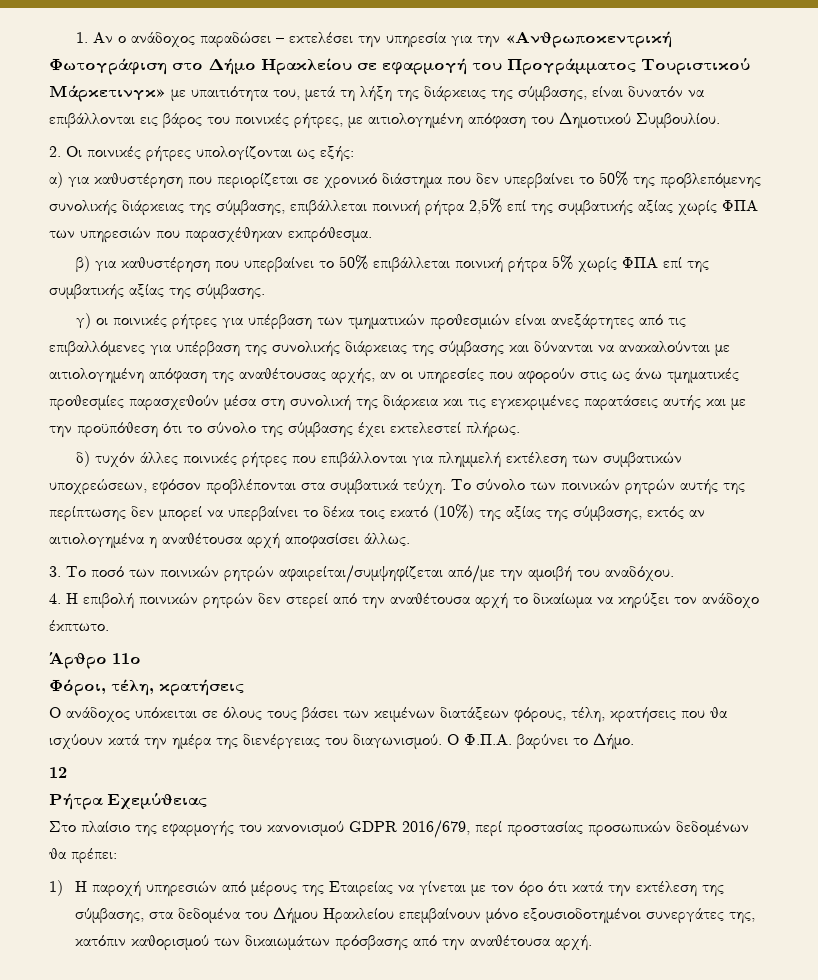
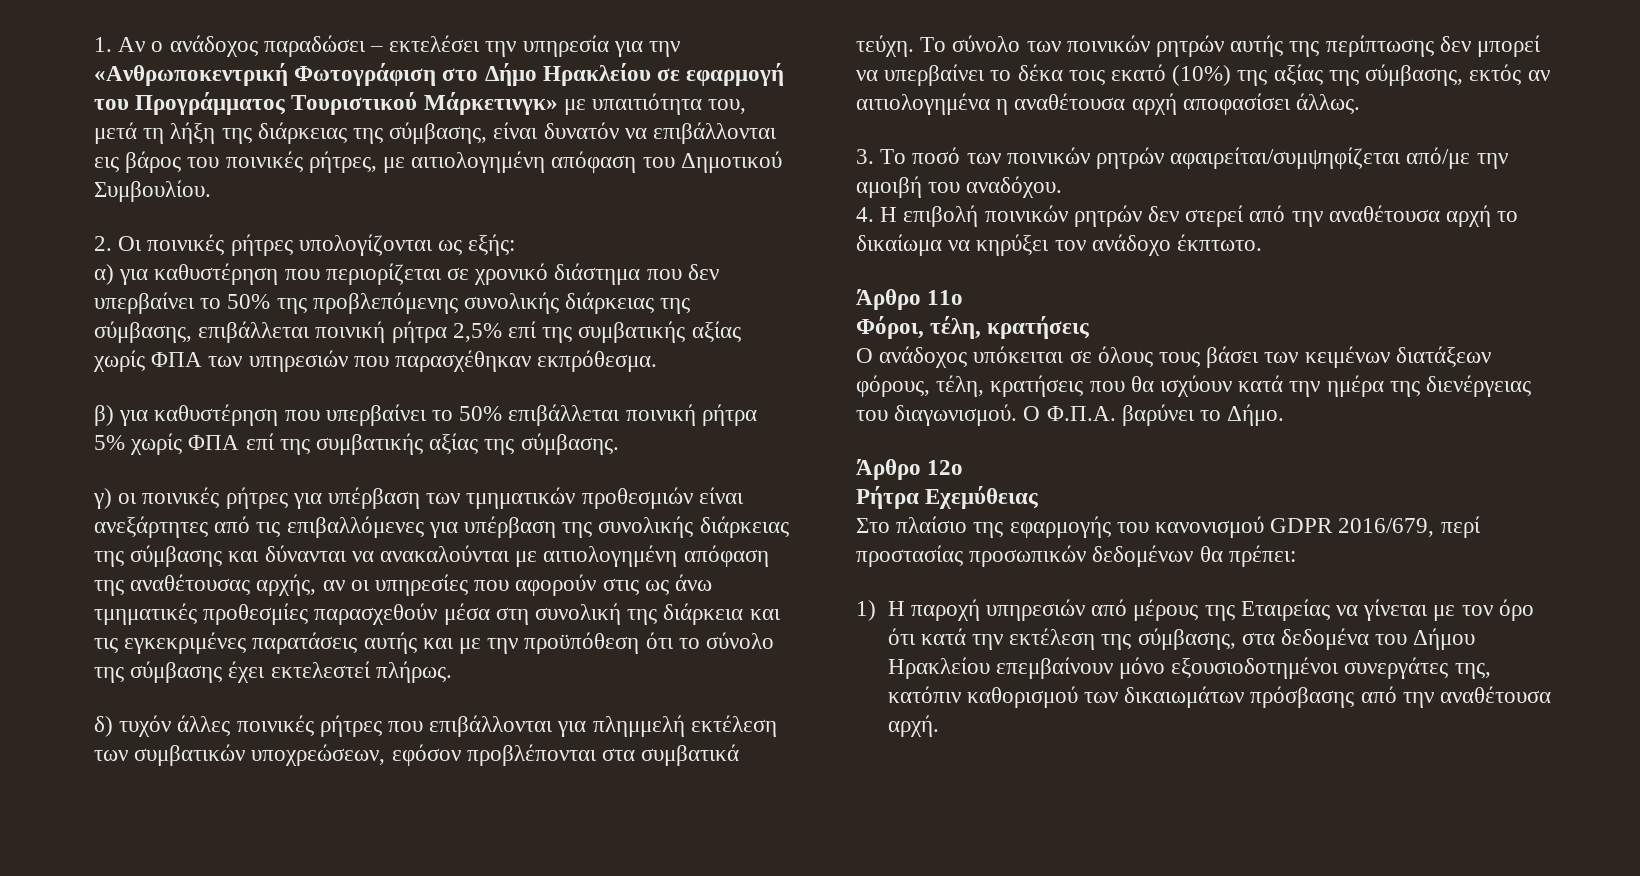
- 12
+ Άρθρο 12ο

